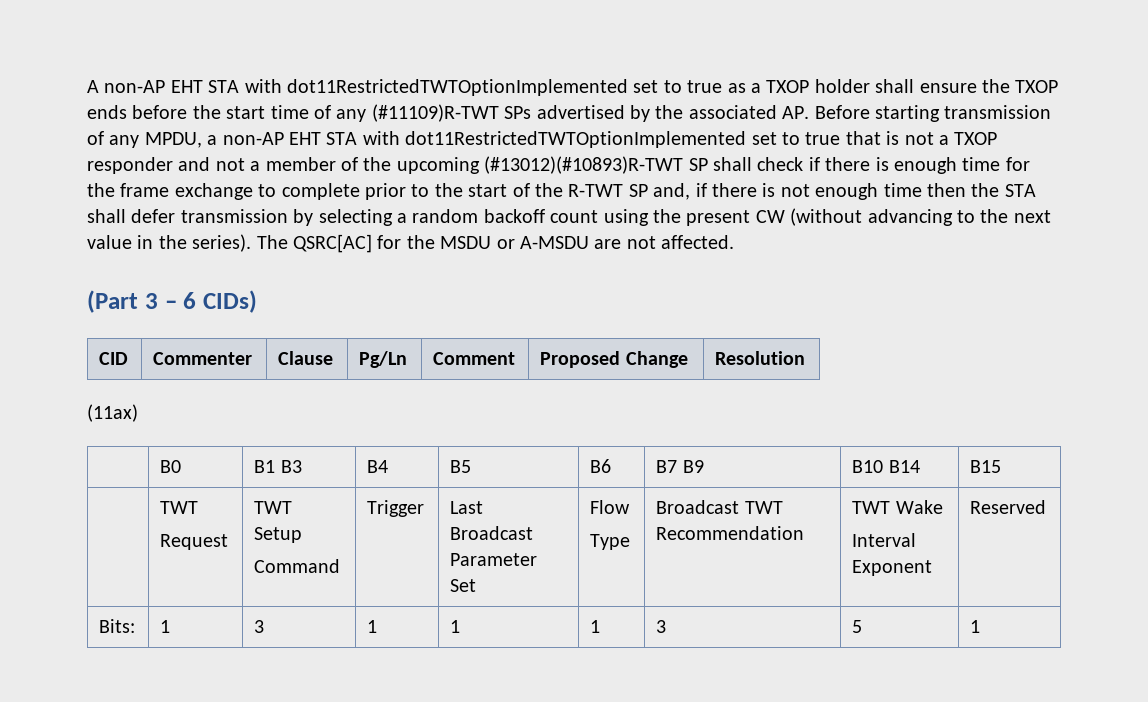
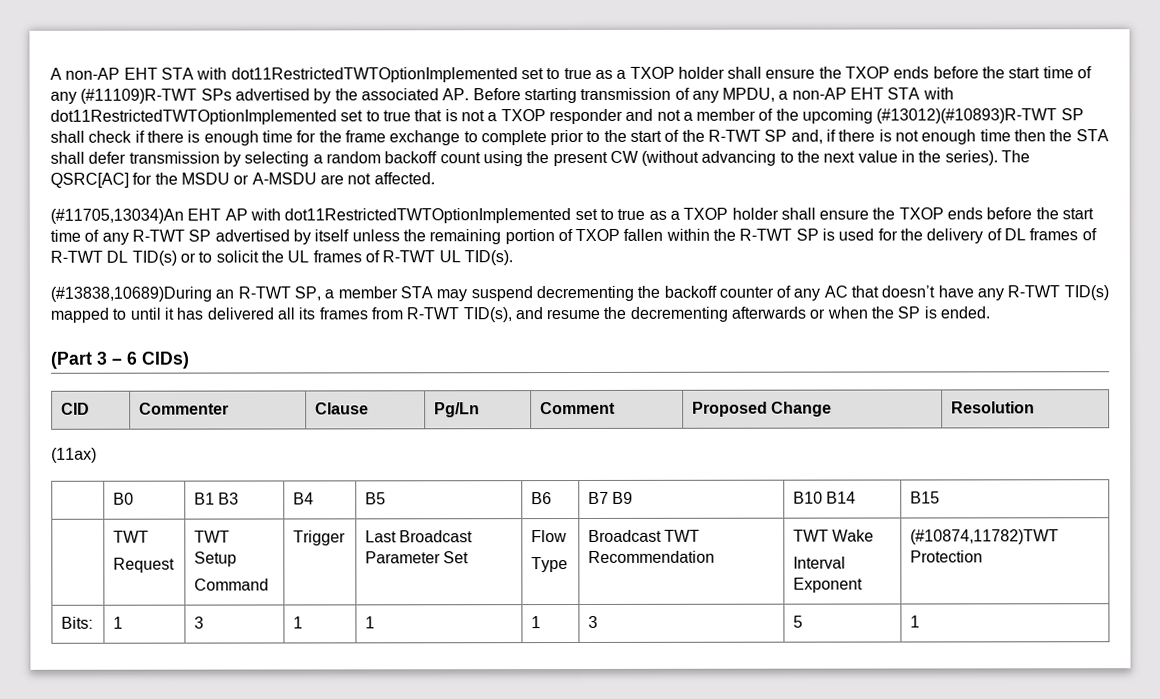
+ (#11705,13034)An EHT AP with dot11RestrictedTWTOptionImplemented set to true as a TXOP holder shall ensure the TXOP ends before the start time of any R-TWT SP advertised by itself unless the remaining portion of TXOP fallen within the R-TWT SP is used for the delivery of DL frames of R-TWT DL TID(s) or to solicit the UL frames of R-TWT UL TID(s).
+ (#13838,10689)During an R-TWT SP, a member STA may suspend decrementing the backoff counter of any AC that doesn’t have any R-TWT TID(s) mapped to until it has delivered all its frames from R-TWT TID(s), and resume the decrementing afterwards or when the SP is ended.
  | B0 | B1 B3 | B4 | B5 | B6 | B7 B9 | B10 B14 | B15
  | TWT
  Request | TWT Setup
  Command | Trigger | Last Broadcast Parameter Set | Flow
  Type | Broadcast TWT Recommendation | TWT Wake
- Interval Exponent | Reserved
+ Interval Exponent | (#10874,11782)TWT Protection

